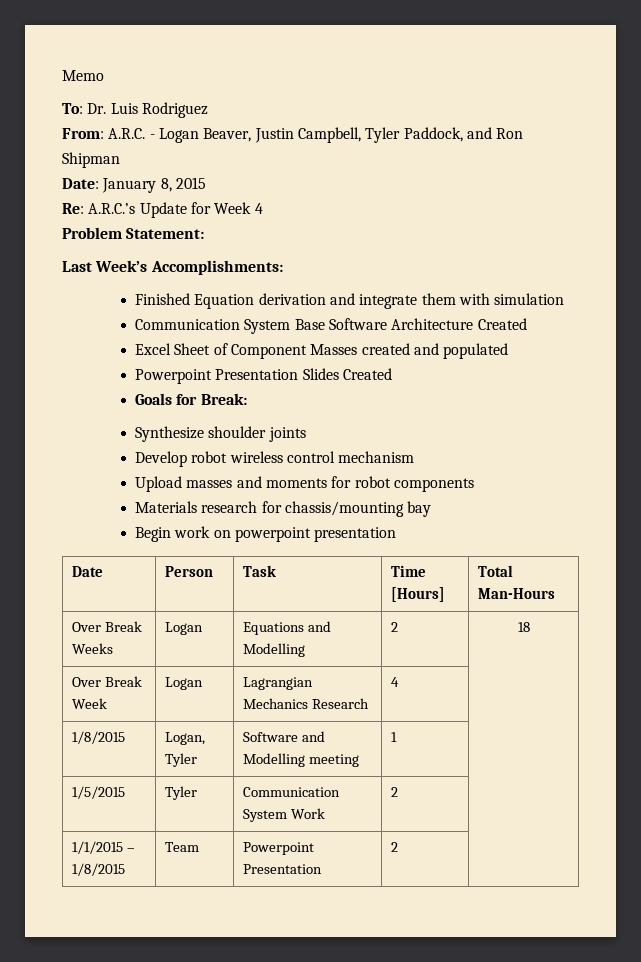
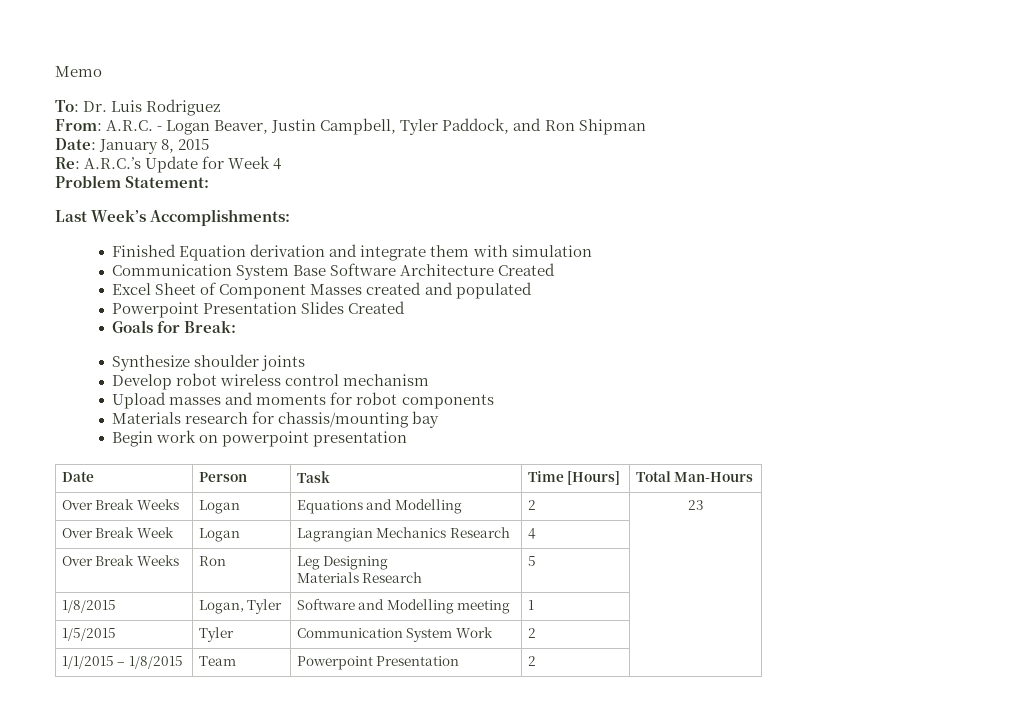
- Over Break Weeks | Logan | Equations and Modelling | 2 | 18
+ Over Break Weeks | Logan | Equations and Modelling | 2 | 23
+ Over Break Weeks | Ron | Leg Designing
+ Materials Research | 5 |

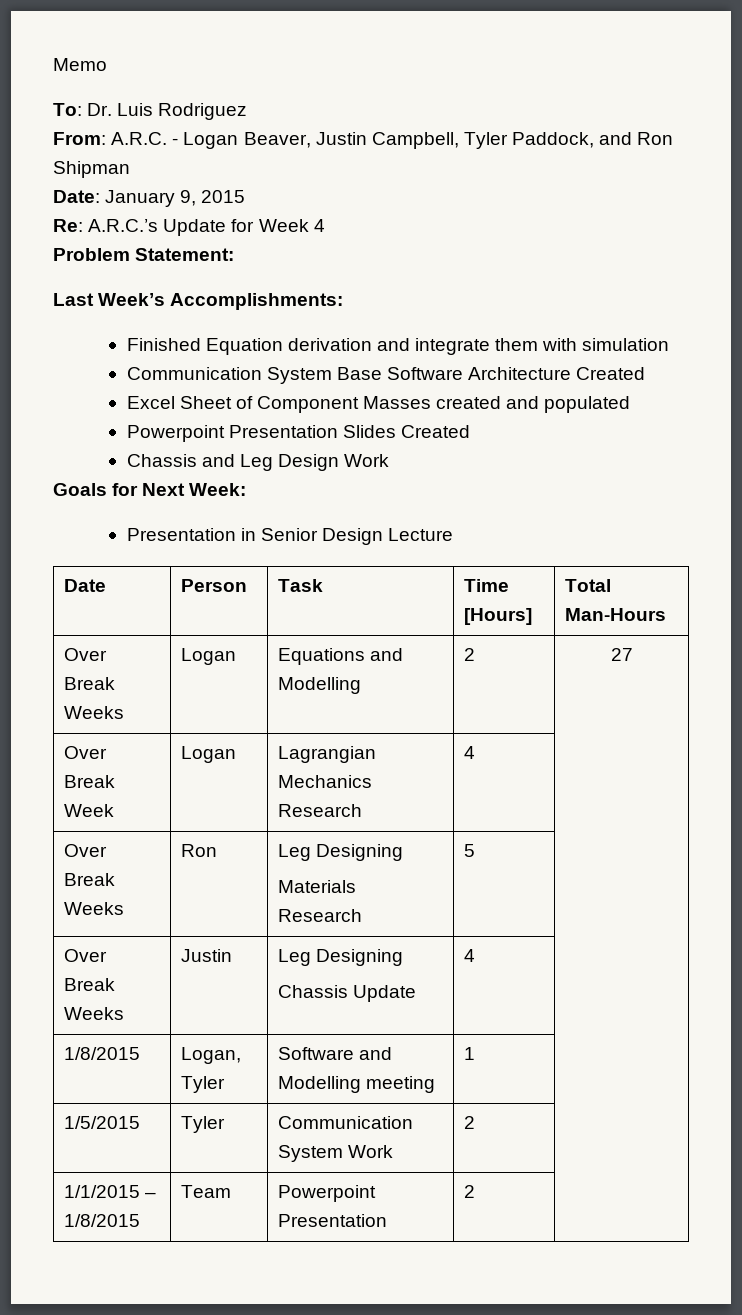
- Date: January 8, 2015
+ Date: January 9, 2015
- Goals for Break:
- Synthesize shoulder joints
- Develop robot wireless control mechanism
- Upload masses and moments for robot components
- Materials research for chassis/mounting bay
- Begin work on powerpoint presentation
+ Chassis and Leg Design Work
+ Goals for Next Week:
+ Presentation in Senior Design Lecture
- Over Break Weeks | Logan | Equations and Modelling | 2 | 23
+ Over Break Weeks | Logan | Equations and Modelling | 2 | 27
+ Over Break Weeks | Justin | Leg Designing
+ Chassis Update | 4 |

